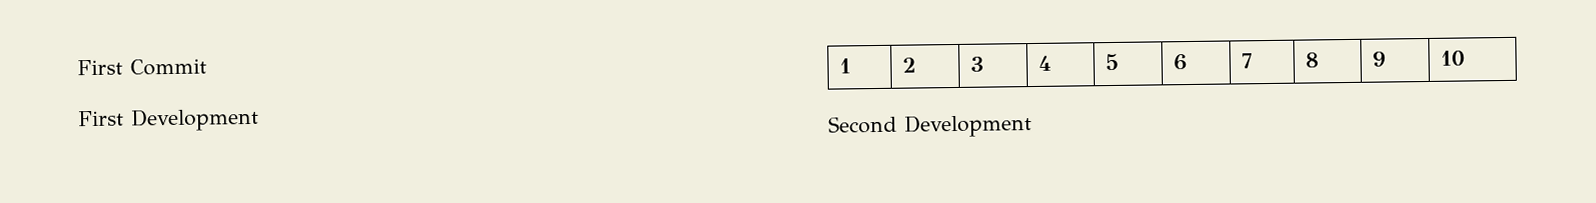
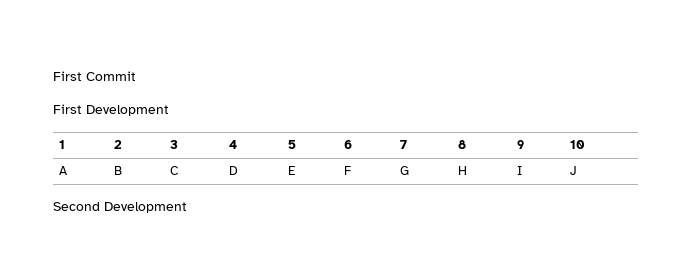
+ A | B | C | D | E | F | G | H | I | J

